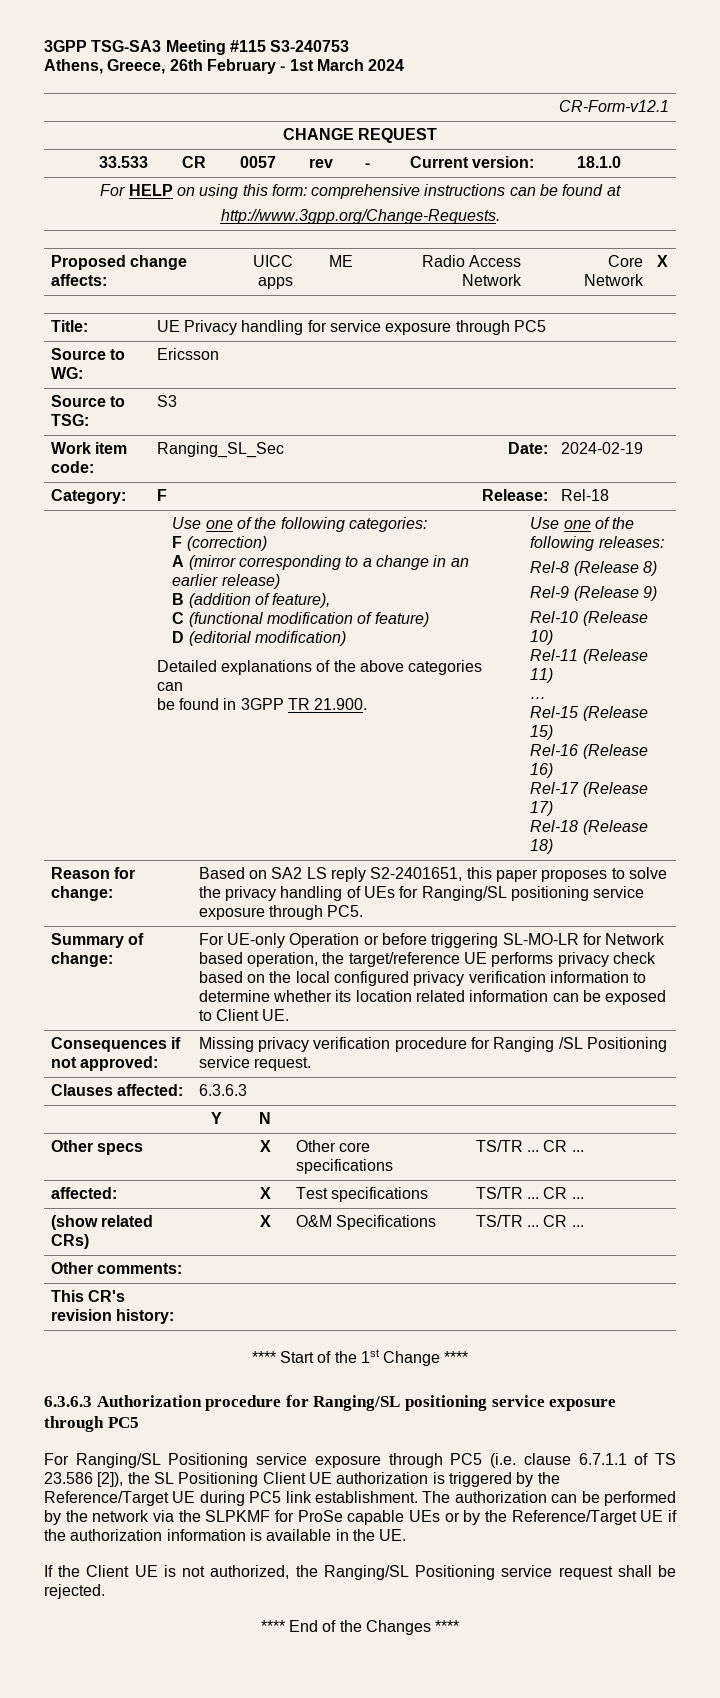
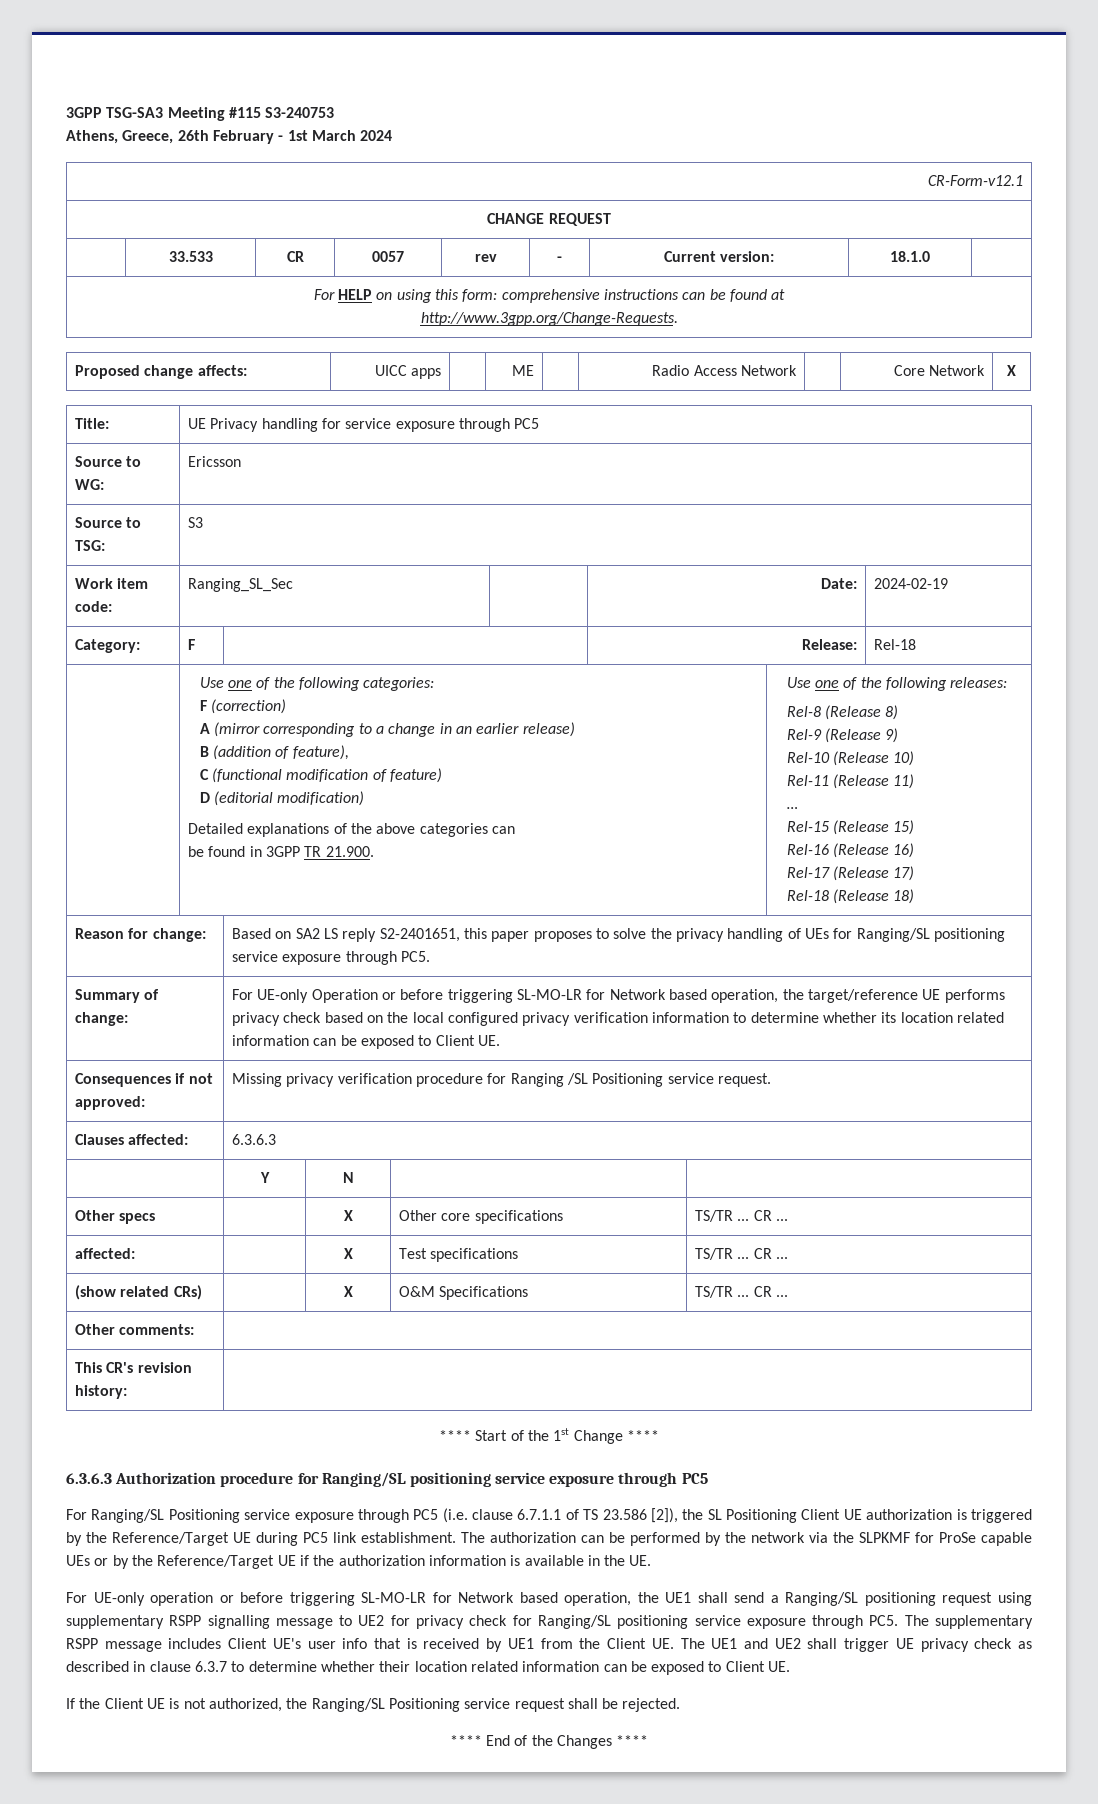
+ For UE-only operation or before triggering SL-MO-LR for Network based operation, the UE1 shall send a Ranging/SL positioning request using supplementary RSPP signalling message to UE2 for privacy check for Ranging/SL positioning service exposure through PC5. The supplementary RSPP message includes Client UE's user info that is received by UE1 from the Client UE. The UE1 and UE2 shall trigger UE privacy check as described in clause 6.3.7 to determine whether their location related information can be exposed to Client UE.

